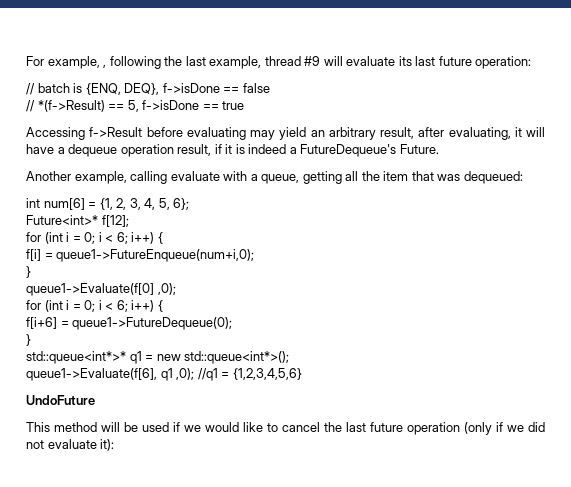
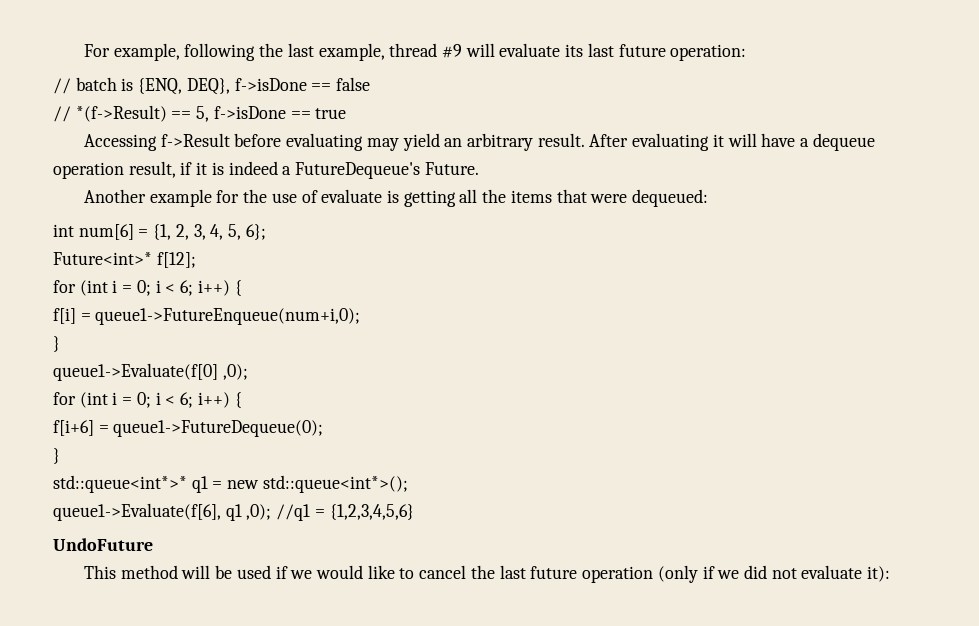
- For example, , following the last example, thread #9 will evaluate its last future operation:
+ For example, following the last example, thread #9 will evaluate its last future operation:
- Accessing f->Result before evaluating may yield an arbitrary result, after evaluating, it will have a dequeue operation result, if it is indeed a FutureDequeue's Future.
+ Accessing f->Result before evaluating may yield an arbitrary result. After evaluating it will have a dequeue operation result, if it is indeed a FutureDequeue's Future.
- Another example, calling evaluate with a queue, getting all the item that was dequeued:
+ Another example for the use of evaluate is getting all the items that were dequeued:

